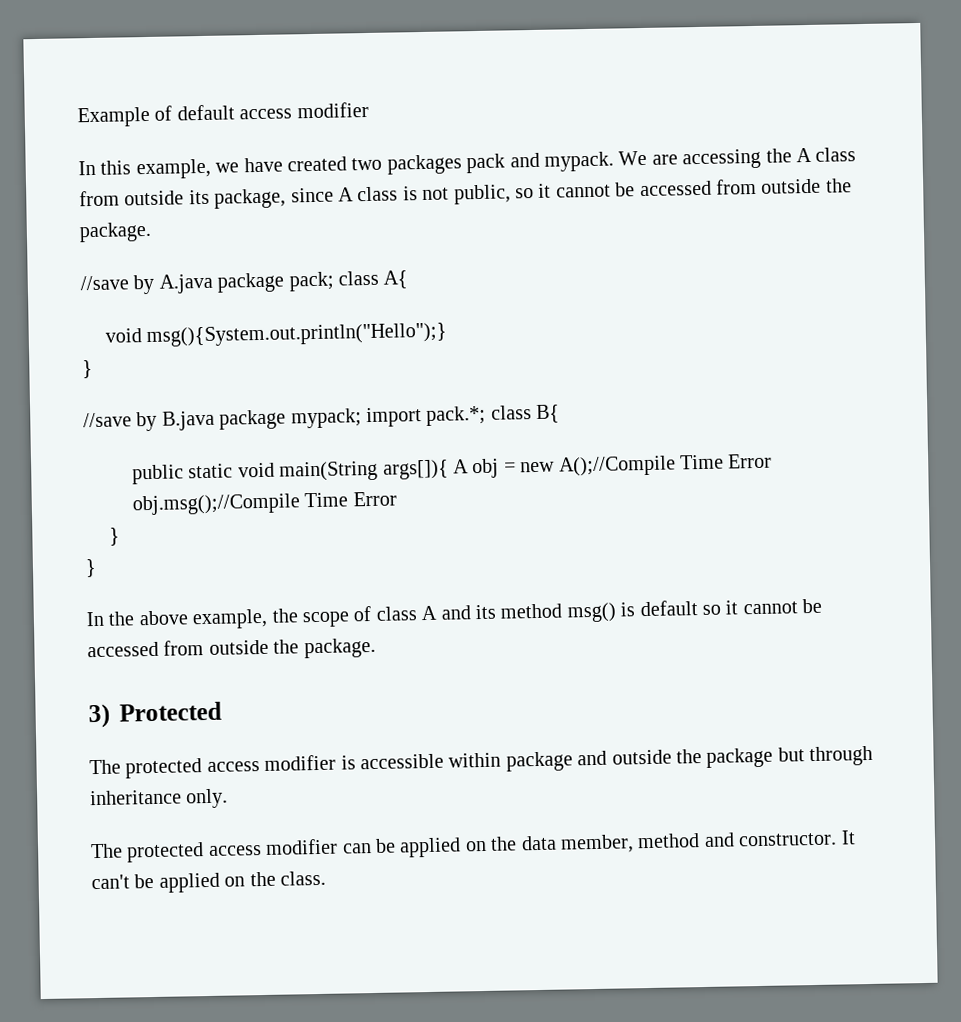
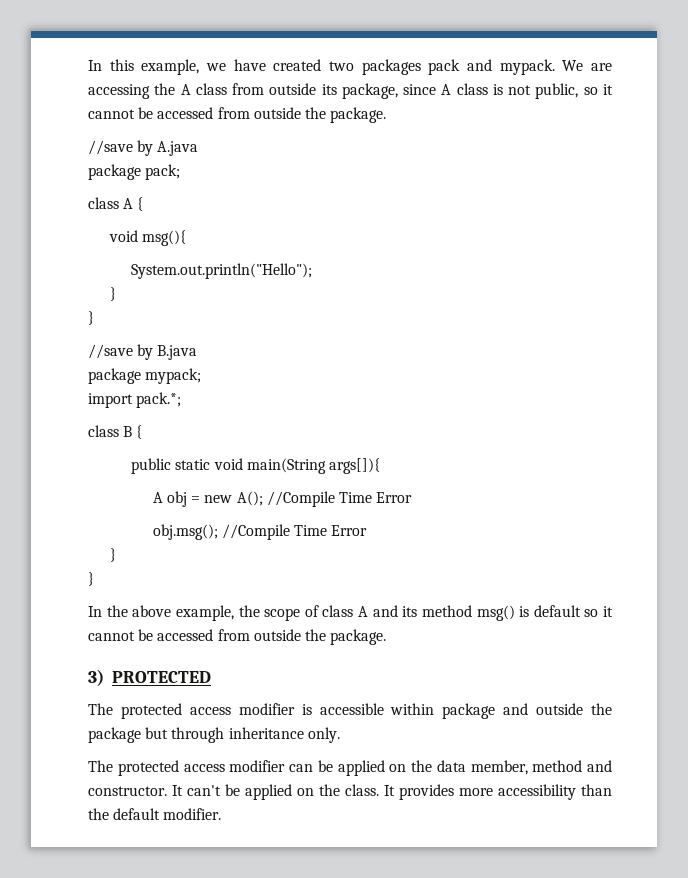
- Example of default access modifier
- //save by A.java package pack; class A{
- void msg(){System.out.println("Hello");}
+ //save by A.java
+ package pack;
+ class A {
+ void msg(){
+ System.out.println("Hello");
+ }
- //save by B.java package mypack; import pack.*; class B{
+ //save by B.java
+ package mypack;
+ import pack.*;
+ class B {
- public static void main(String args[]){ A obj = new A();//Compile Time Error obj.msg();//Compile Time Error
+ public static void main(String args[]){
+ A obj = new A(); //Compile Time Error
+ obj.msg(); //Compile Time Error
- 3) Protected
+ 3) PROTECTED
+ It provides more accessibility than the default modifier.

